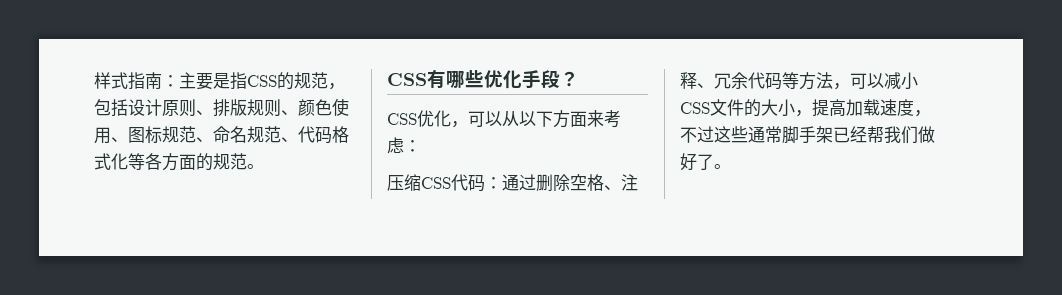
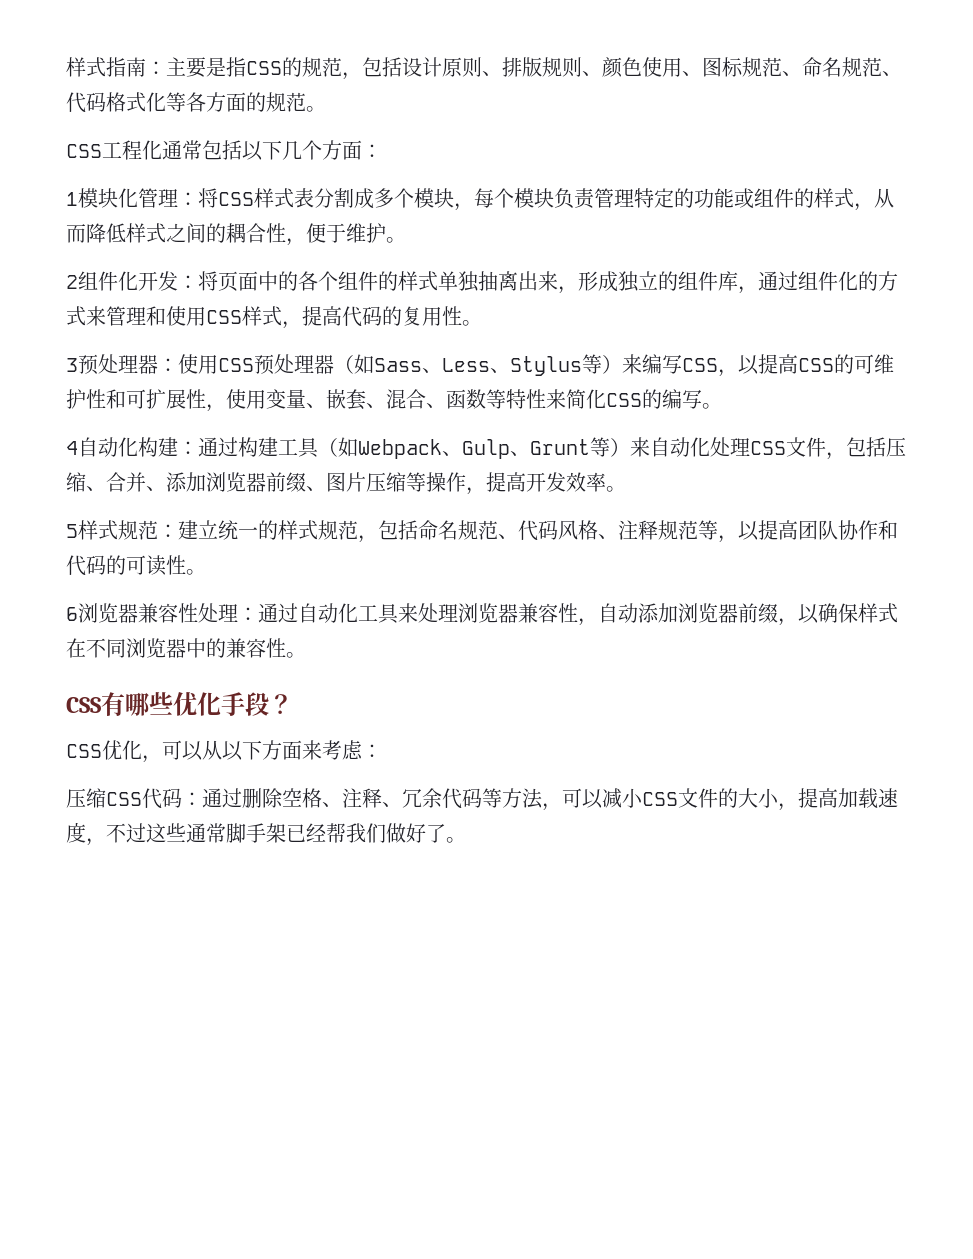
+ CSS工程化通常包括以下几个方面：
+ 1模块化管理：将CSS样式表分割成多个模块，每个模块负责管理特定的功能或组件的样式，从而降低样式之间的耦合性，便于维护。
+ 2组件化开发：将页面中的各个组件的样式单独抽离出来，形成独立的组件库，通过组件化的方式来管理和使用CSS样式，提高代码的复用性。
+ 3预处理器：使用CSS预处理器（如Sass、Less、Stylus等）来编写CSS，以提高CSS的可维护性和可扩展性，使用变量、嵌套、混合、函数等特性来简化CSS的编写。
+ 4自动化构建：通过构建工具（如Webpack、Gulp、Grunt等）来自动化处理CSS文件，包括压缩、合并、添加浏览器前缀、图片压缩等操作，提高开发效率。
+ 5样式规范：建立统一的样式规范，包括命名规范、代码风格、注释规范等，以提高团队协作和代码的可读性。
+ 6浏览器兼容性处理：通过自动化工具来处理浏览器兼容性，自动添加浏览器前缀，以确保样式在不同浏览器中的兼容性。

